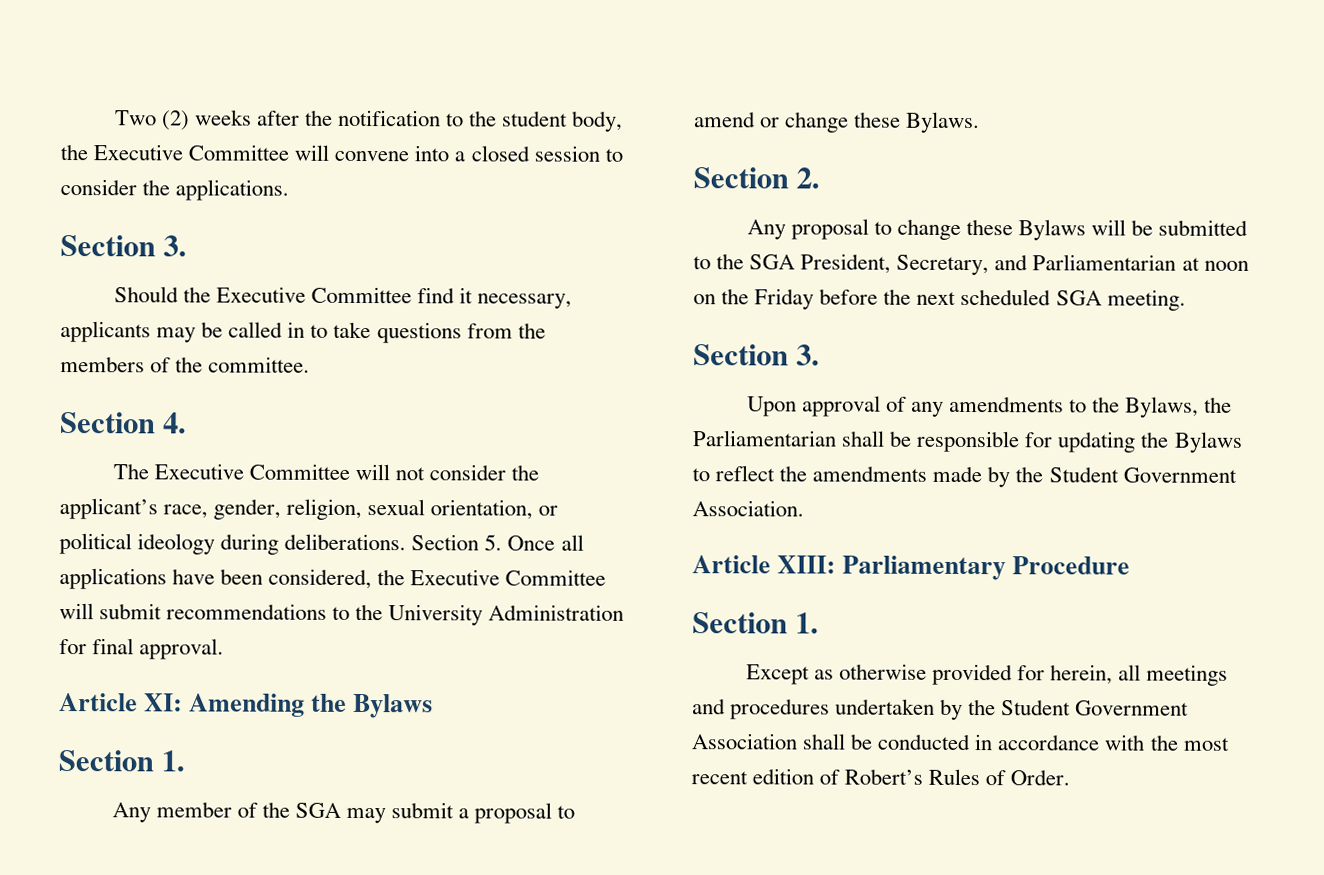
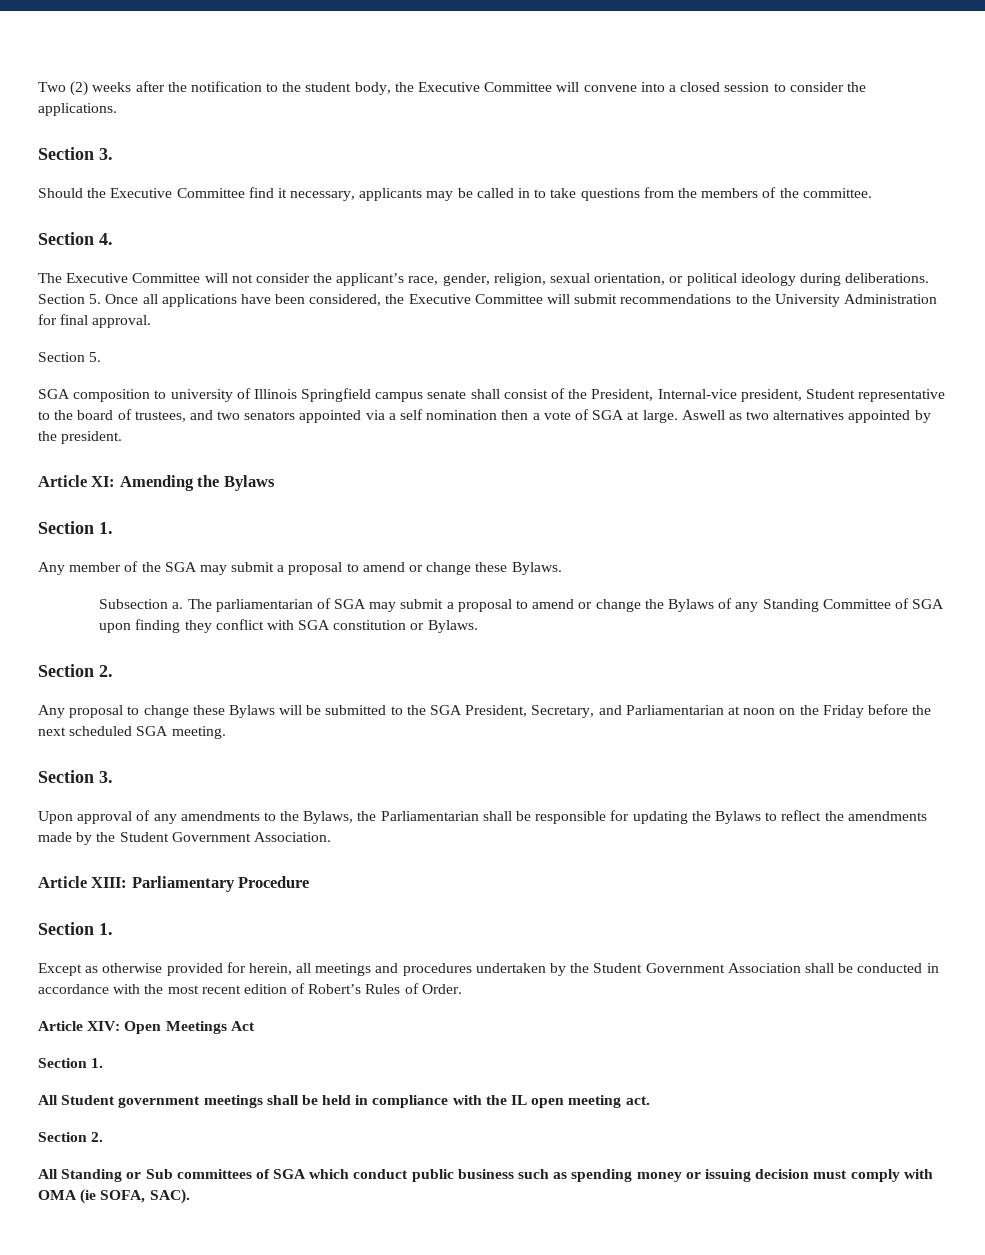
  Section 5. Once all applications have been considered, the Executive Committee will submit recommendations to the University Administration for final approval.
+ Section 5.
+ SGA composition to university of Illinois Springfield campus senate shall consist of the President, Internal-vice president, Student representative to the board of trustees, and two senators appointed via a self nomination then a vote of SGA at large. Aswell as two alternatives appointed by the president.
+ Subsection a. The parliamentarian of SGA may submit a proposal to amend or change the Bylaws of any Standing Committee of SGA upon finding they conflict with SGA constitution or Bylaws.
+ Article XIV: Open Meetings Act
+ Section 1.
+ All Student government meetings shall be held in compliance with the IL open meeting act.
+ Section 2.
+ All Standing or Sub committees of SGA which conduct public business such as spending money or issuing decision must comply with OMA (ie SOFA, SAC).

